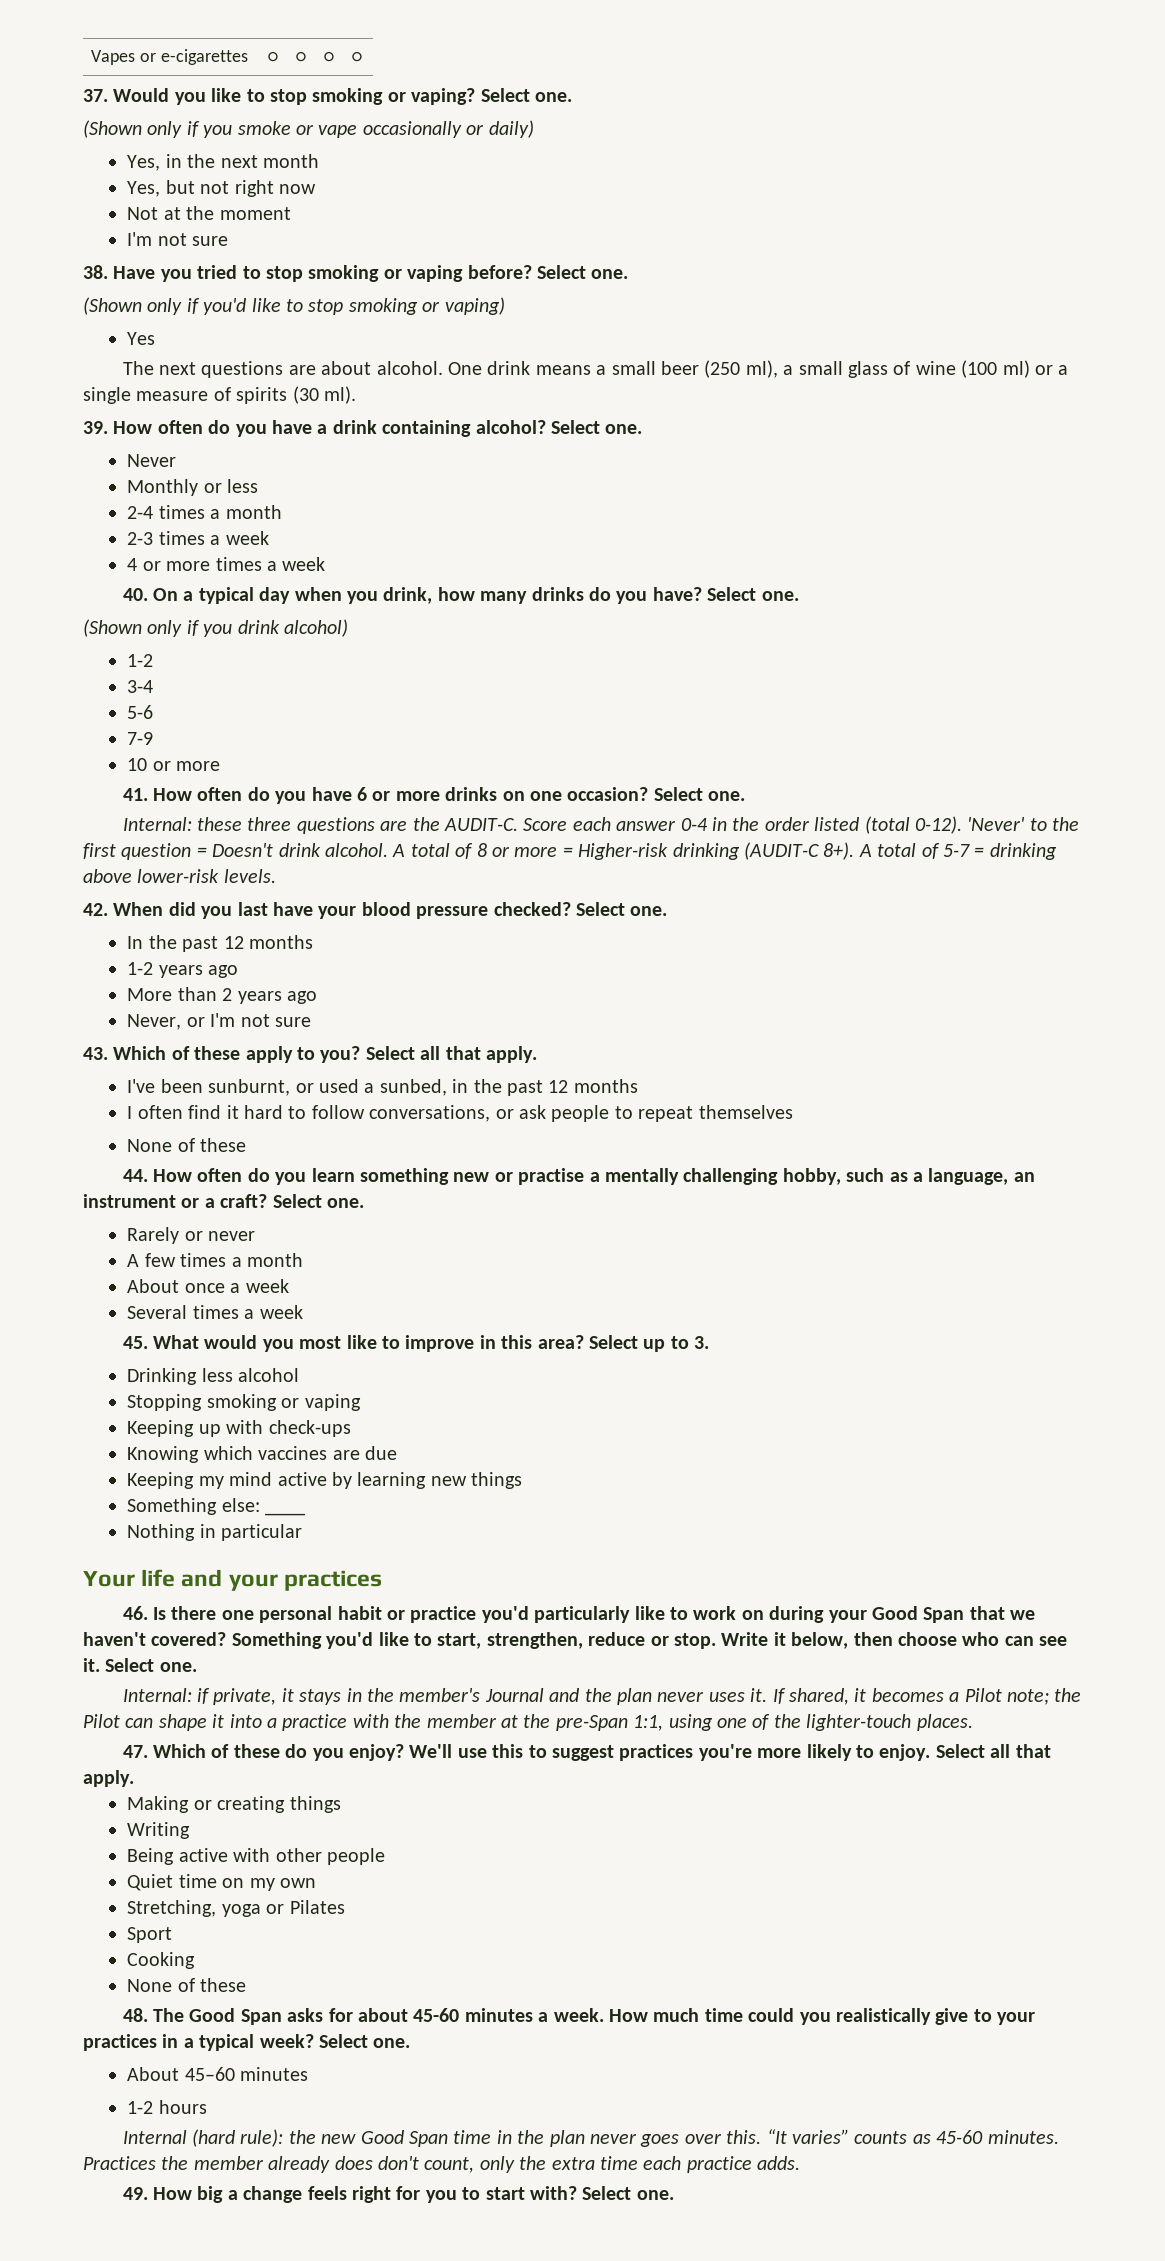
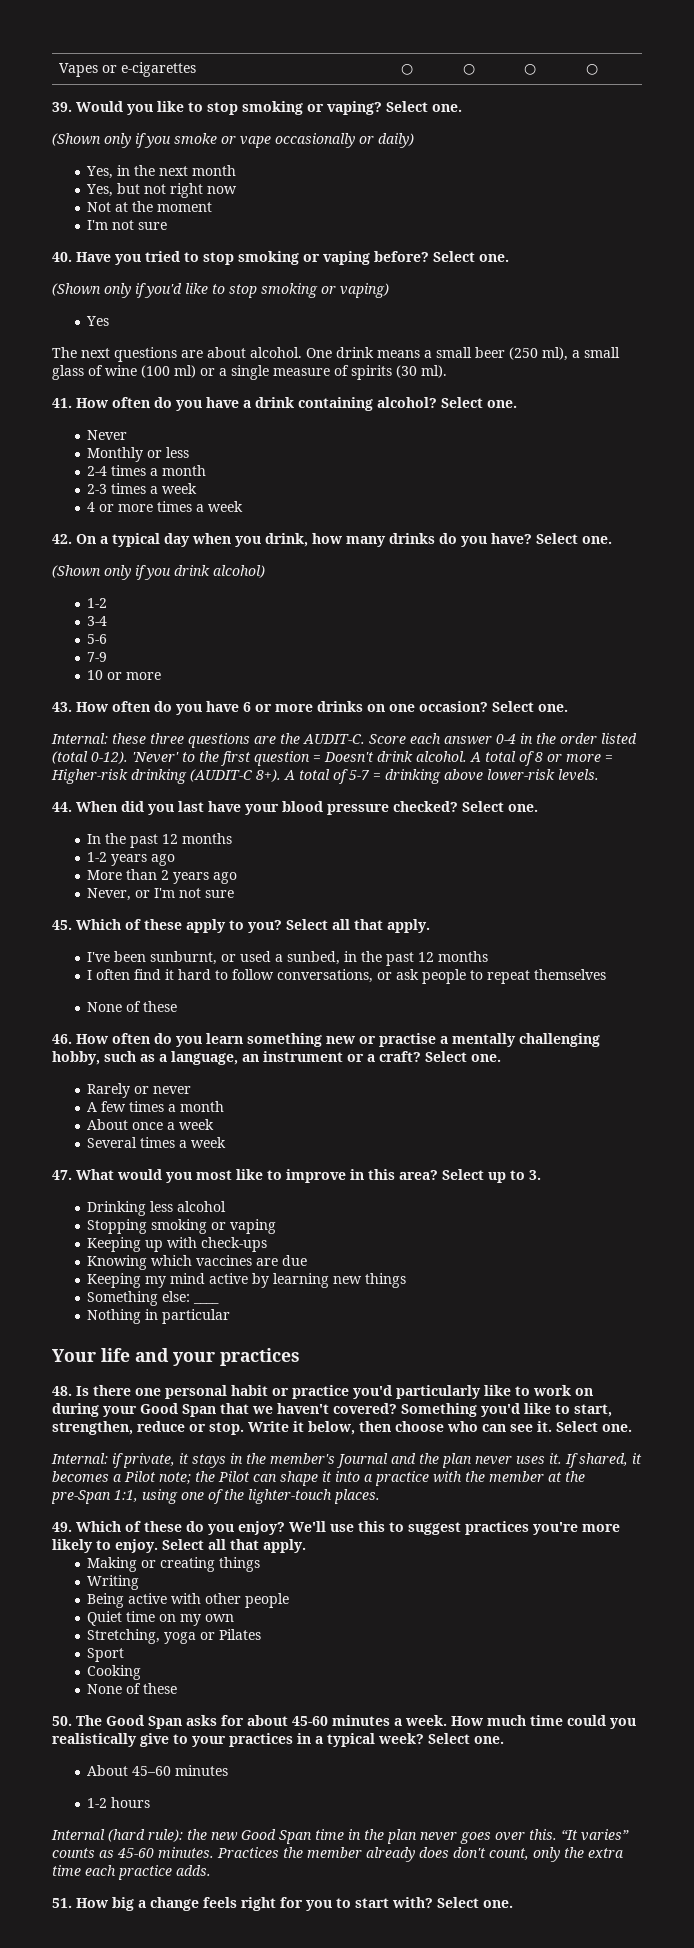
- 37. Would you like to stop smoking or vaping?
+ 39. Would you like to stop smoking or vaping?
- 38. Have you tried to stop smoking or vaping before?
+ 40. Have you tried to stop smoking or vaping before?
- 39. How often do you have a drink containing alcohol?
+ 41. How often do you have a drink containing alcohol?
- 40. On a typical day when you drink, how many drinks do you have?
+ 42. On a typical day when you drink, how many drinks do you have?
- 41. How often do you have 6 or more drinks on one occasion?
+ 43. How often do you have 6 or more drinks on one occasion?
- 42. When did you last have your blood pressure checked?
+ 44. When did you last have your blood pressure checked?
- 43. Which of these apply to you?
+ 45. Which of these apply to you?
- 44. How often do you learn something new or practise a mentally challenging hobby, such as a language, an instrument or a craft?
+ 46. How often do you learn something new or practise a mentally challenging hobby, such as a language, an instrument or a craft?
- 45. What would you most like to improve in this area?
+ 47. What would you most like to improve in this area?
- 46. Is there one personal habit or practice you'd particularly like to work on during your Good Span that we haven't covered?
+ 48. Is there one personal habit or practice you'd particularly like to work on during your Good Span that we haven't covered?
- 47. Which of these do you enjoy?
+ 49. Which of these do you enjoy?
- 48. The Good Span asks for about 45-60 minutes a week.
+ 50. The Good Span asks for about 45-60 minutes a week.
- 49. How big a change feels right for you to start with?
+ 51. How big a change feels right for you to start with?

